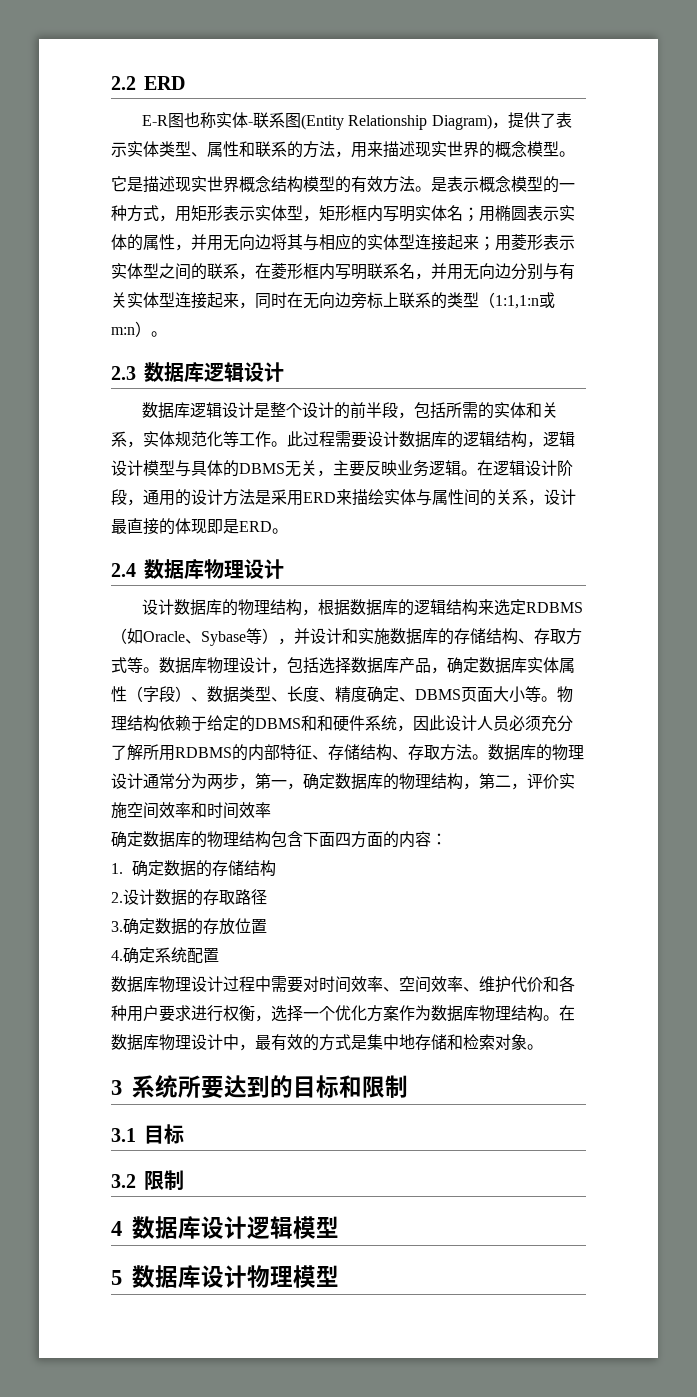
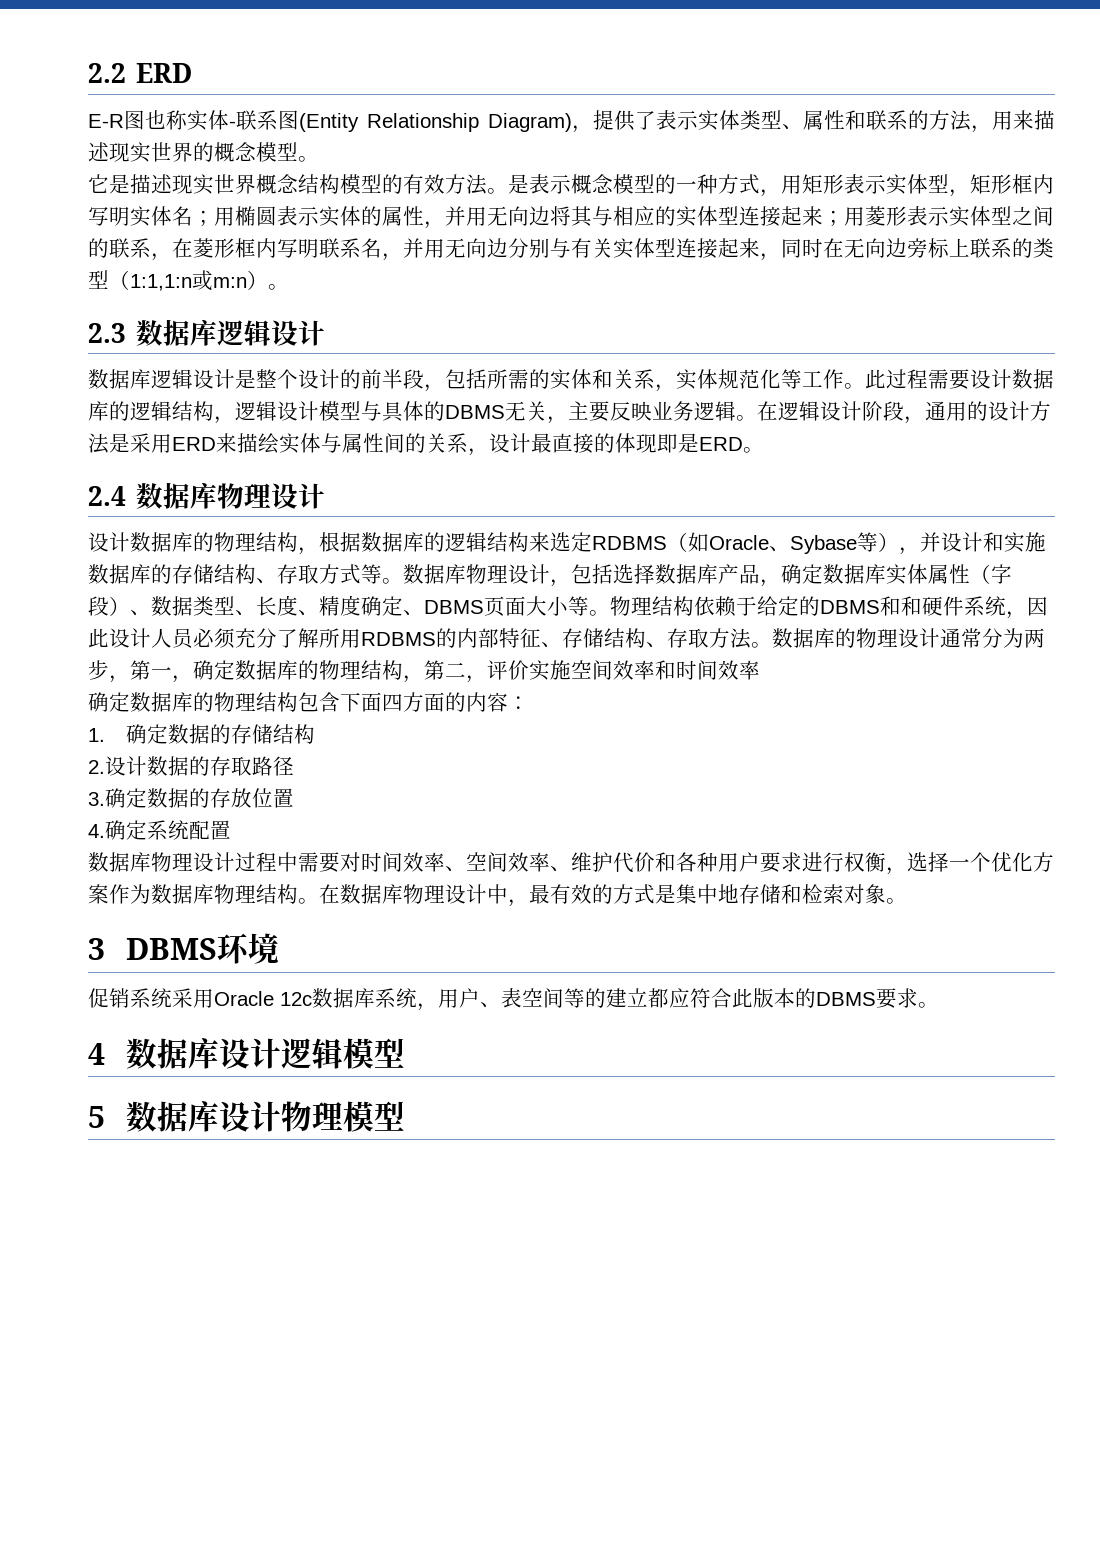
- 3系统所要达到的目标和限制
- 3.1目标
- 3.2限制
+ 3 DBMS环境
+ 促销系统采用Oracle 12c数据库系统，用户、表空间等的建立都应符合此版本的DBMS要求。

